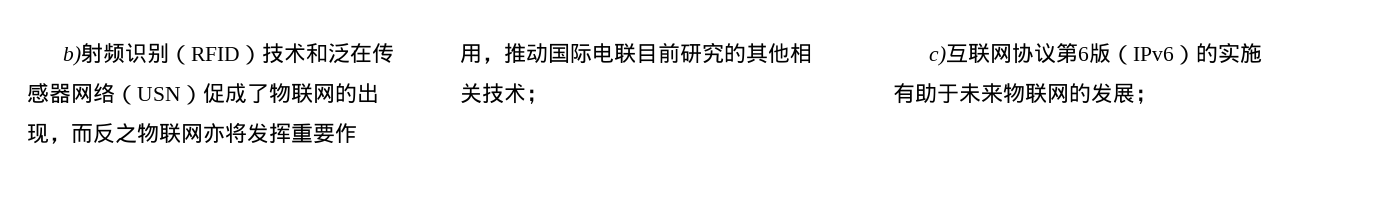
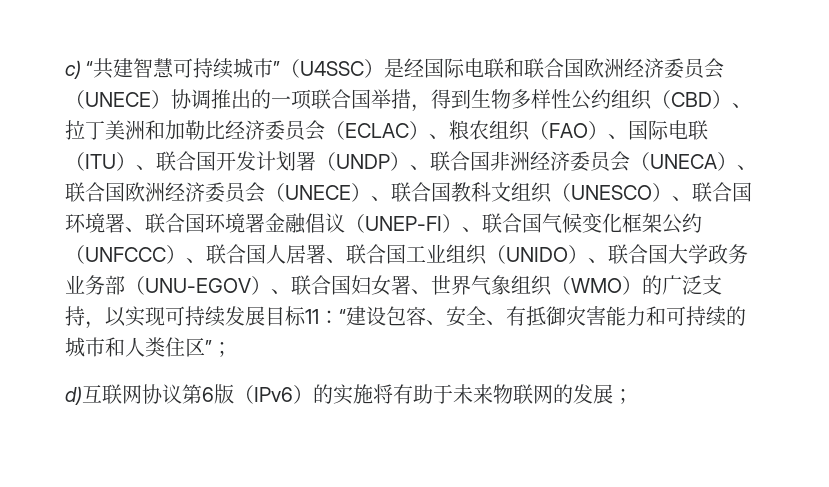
- b)射频识别（RFID）技术和泛在传感器网络（USN）促成了物联网的出现，而反之物联网亦将发挥重要作用，推动国际电联目前研究的其他相关技术；
+ c) “共建智慧可持续城市”（U4SSC）是经国际电联和联合国欧洲经济委员会（UNECE）协调推出的一项联合国举措，得到生物多样性公约组织（CBD）、拉丁美洲和加勒比经济委员会（ECLAC）、粮农组织（FAO）、国际电联（ITU）、联合国开发计划署（UNDP）、联合国非洲经济委员会（UNECA）、联合国欧洲经济委员会（UNECE）、联合国教科文组织（UNESCO）、联合国环境署、联合国环境署金融倡议（UNEP-FI）、联合国气候变化框架公约（UNFCCC）、联合国人居署、联合国工业组织（UNIDO）、联合国大学政务业务部（UNU-EGOV）、联合国妇女署、世界气象组织（WMO）的广泛支持，以实现可持续发展目标11：“建设包容、安全、有抵御灾害能力和可持续的城市和人类住区”；
- c)互联网协议第6版（IPv6）的实施有助于未来物联网的发展；
+ d)互联网协议第6版（IPv6）的实施将有助于未来物联网的发展；

